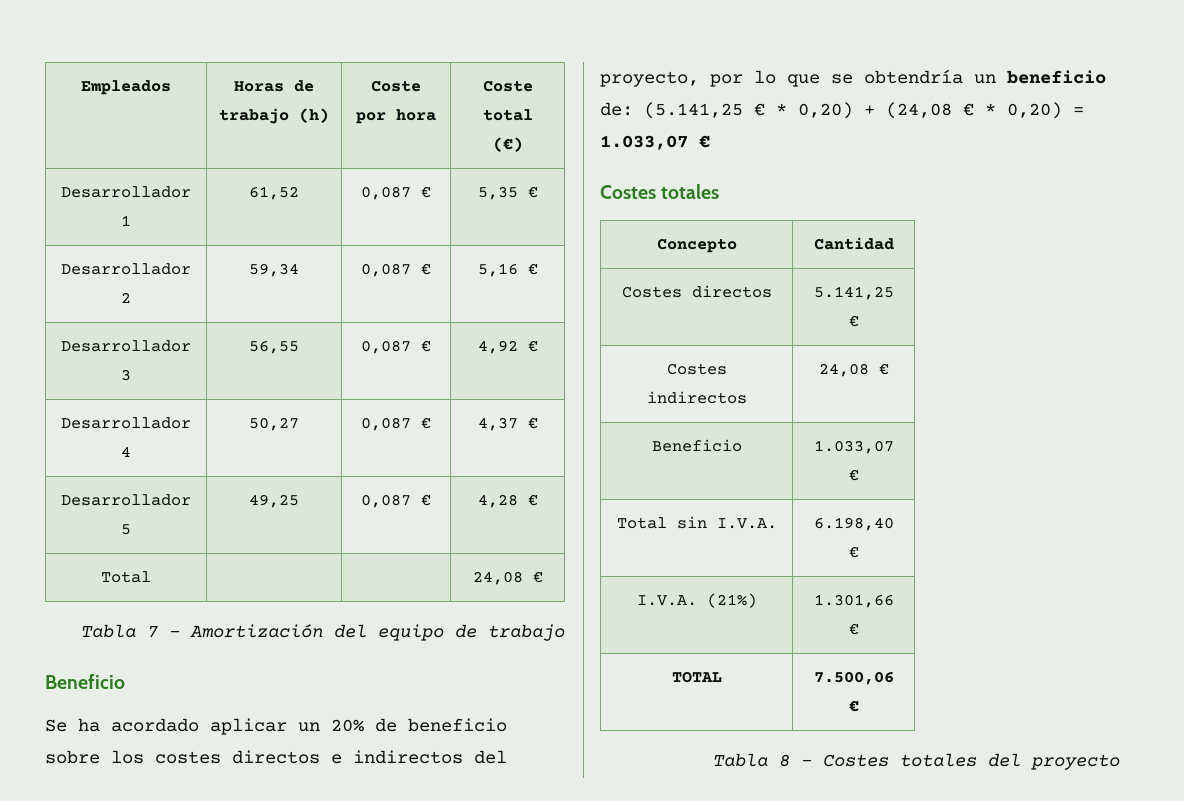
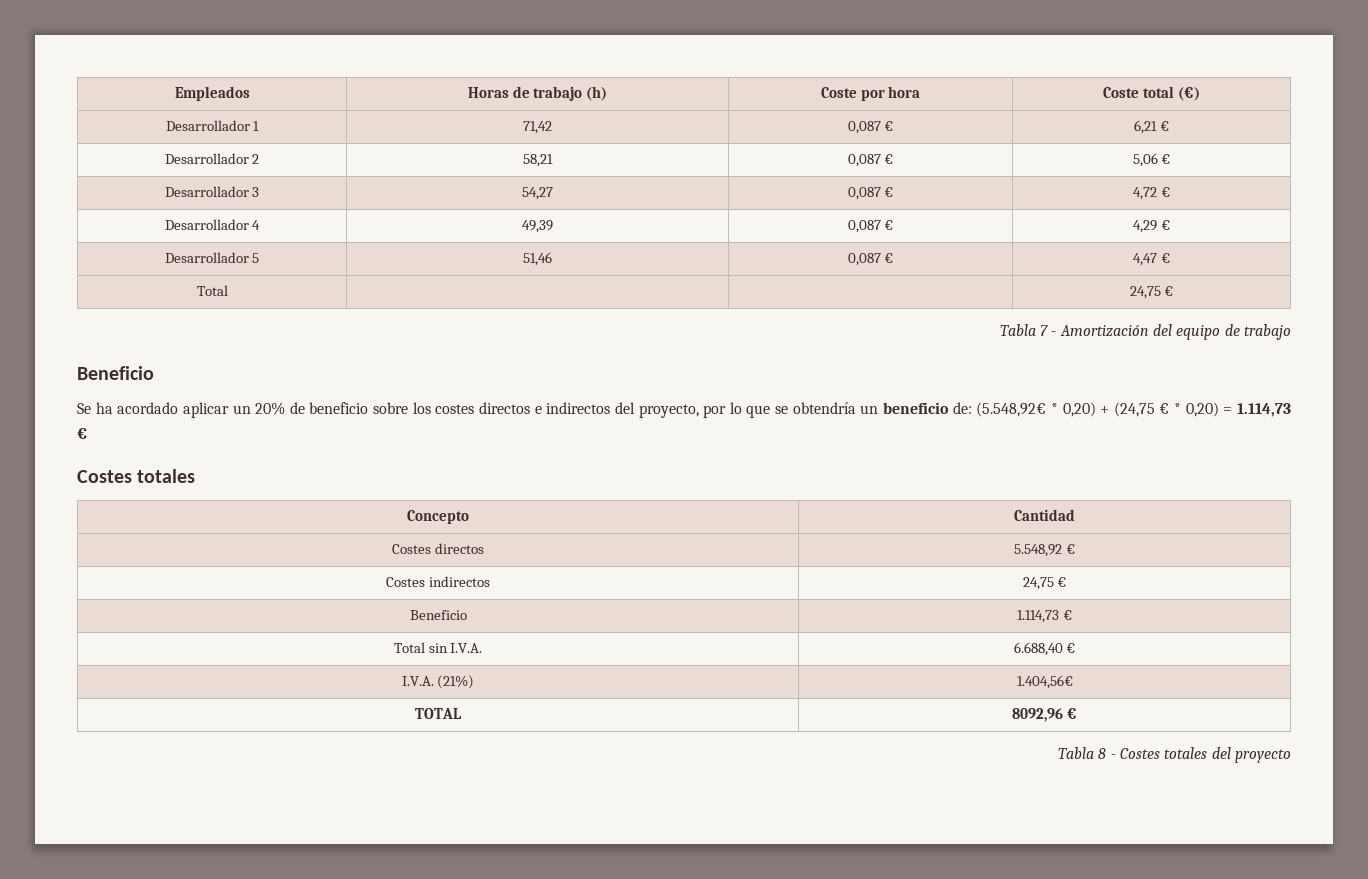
- Desarrollador 1 | 61,52 | 0,087 € | 5,35 €
+ Desarrollador 1 | 71,42 | 0,087 € | 6,21 €
- Desarrollador 2 | 59,34 | 0,087 € | 5,16 €
+ Desarrollador 2 | 58,21 | 0,087 € | 5,06 €
- Desarrollador 3 | 56,55 | 0,087 € | 4,92 €
+ Desarrollador 3 | 54,27 | 0,087 € | 4,72 €
- Desarrollador 4 | 50,27 | 0,087 € | 4,37 €
+ Desarrollador 4 | 49,39 | 0,087 € | 4,29 €
- Desarrollador 5 | 49,25 | 0,087 € | 4,28 €
+ Desarrollador 5 | 51,46 | 0,087 € | 4,47 €
- Total | | | 24,08 €
+ Total | | | 24,75 €
- Se ha acordado aplicar un 20% de beneficio sobre los costes directos e indirectos del proyecto, por lo que se obtendría un beneficio de: (5.141,25 € * 0,20) + (24,08 € * 0,20) = 1.033,07 €
+ Se ha acordado aplicar un 20% de beneficio sobre los costes directos e indirectos del proyecto, por lo que se obtendría un beneficio de: (5.548,92€ * 0,20) + (24,75 € * 0,20) = 1.114,73 €
- Costes directos | 5.141,25 €
+ Costes directos | 5.548,92 €
- Costes indirectos | 24,08 €
+ Costes indirectos | 24,75 €
- Beneficio | 1.033,07 €
+ Beneficio | 1.114,73 €
- Total sin I.V.A. | 6.198,40 €
+ Total sin I.V.A. | 6.688,40 €
- I.V.A. (21%) | 1.301,66 €
+ I.V.A. (21%) | 1.404,56€
- TOTAL | 7.500,06 €
+ TOTAL | 8092,96 €

